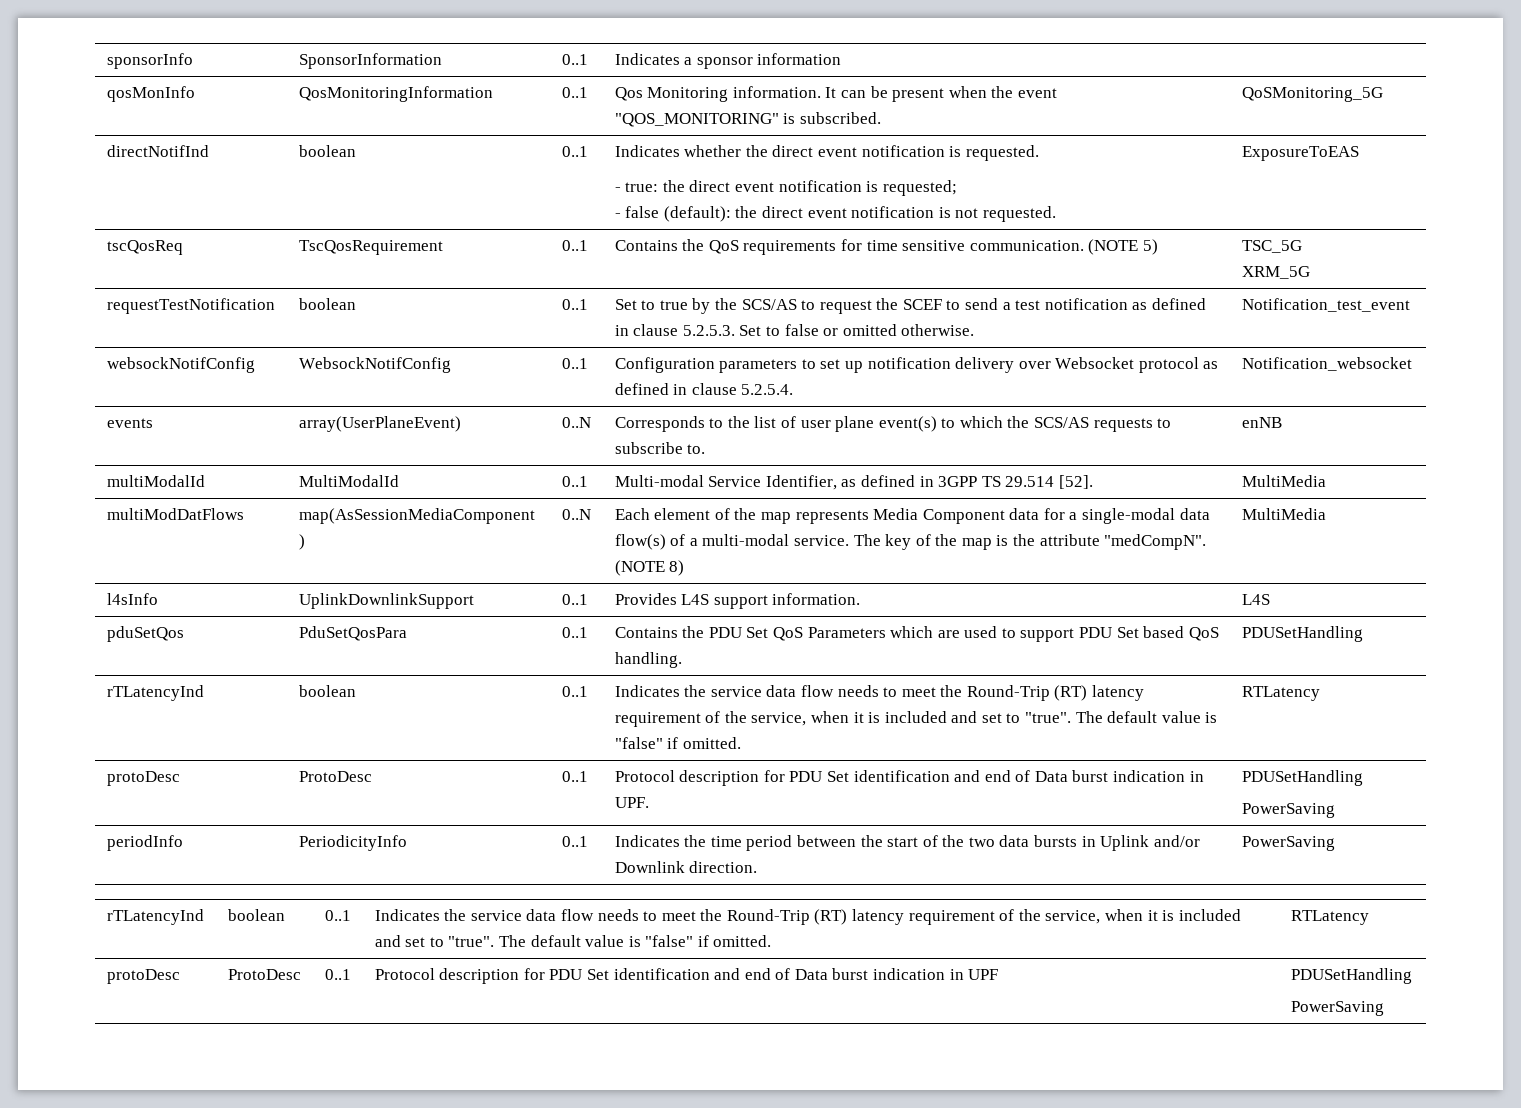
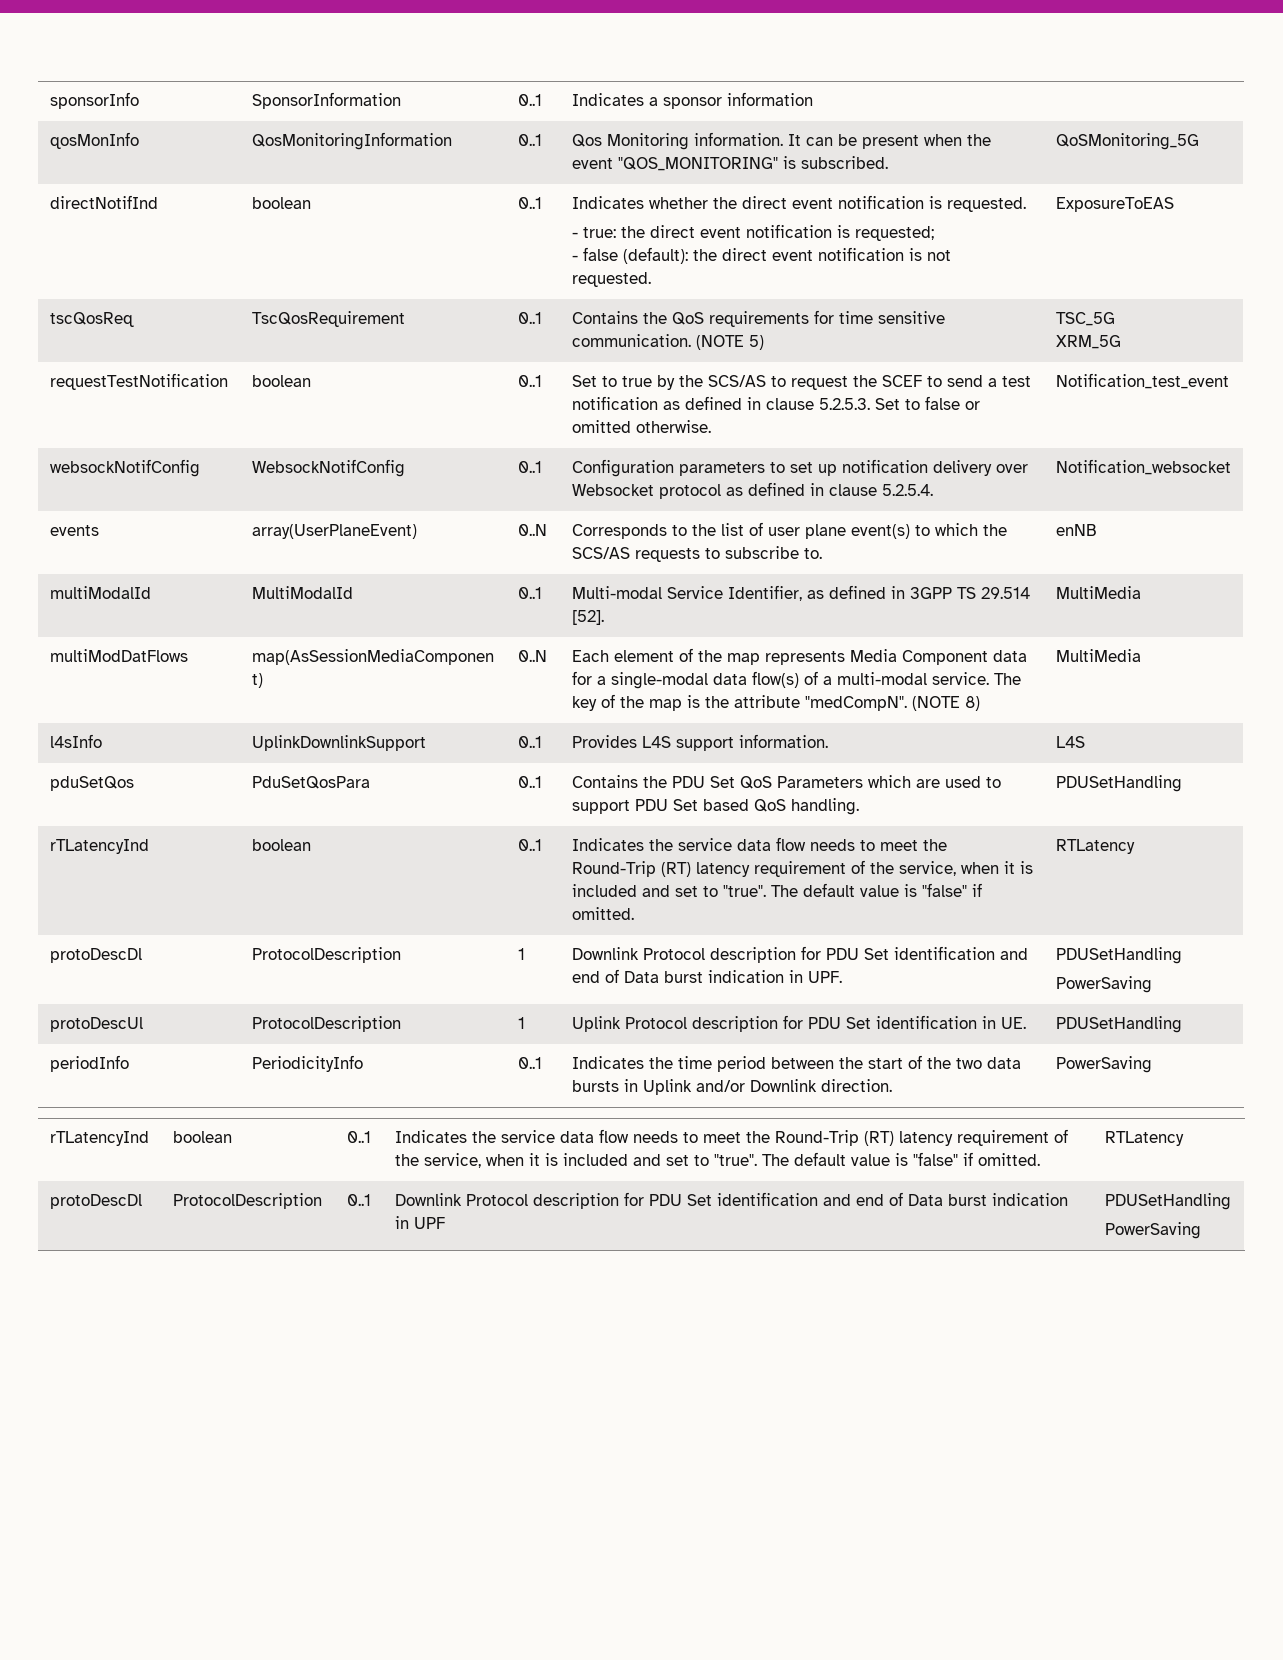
- protoDesc | ProtoDesc | 0..1 | Protocol description for PDU Set identification and end of Data burst indication in UPF. | PDUSetHandling
+ protoDescDl | ProtocolDescription | 1 | Downlink Protocol description for PDU Set identification and end of Data burst indication in UPF. | PDUSetHandling
+ protoDescUl | ProtocolDescription | 1 | Uplink Protocol description for PDU Set identification in UE. | PDUSetHandling
- protoDesc | ProtoDesc | 0..1 | Protocol description for PDU Set identification and end of Data burst indication in UPF | PDUSetHandling
+ protoDescDl | ProtocolDescription | 0..1 | Downlink Protocol description for PDU Set identification and end of Data burst indication in UPF | PDUSetHandling

